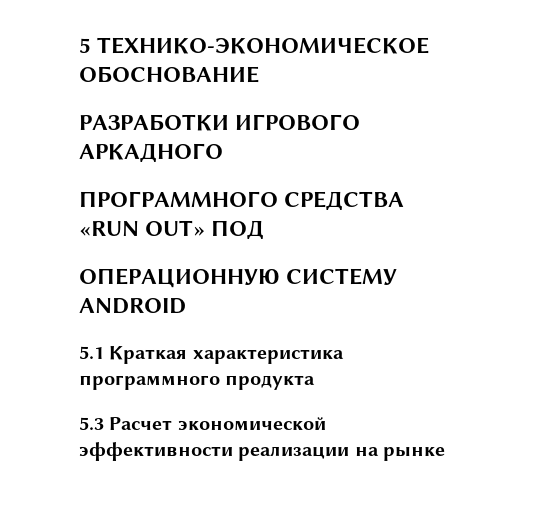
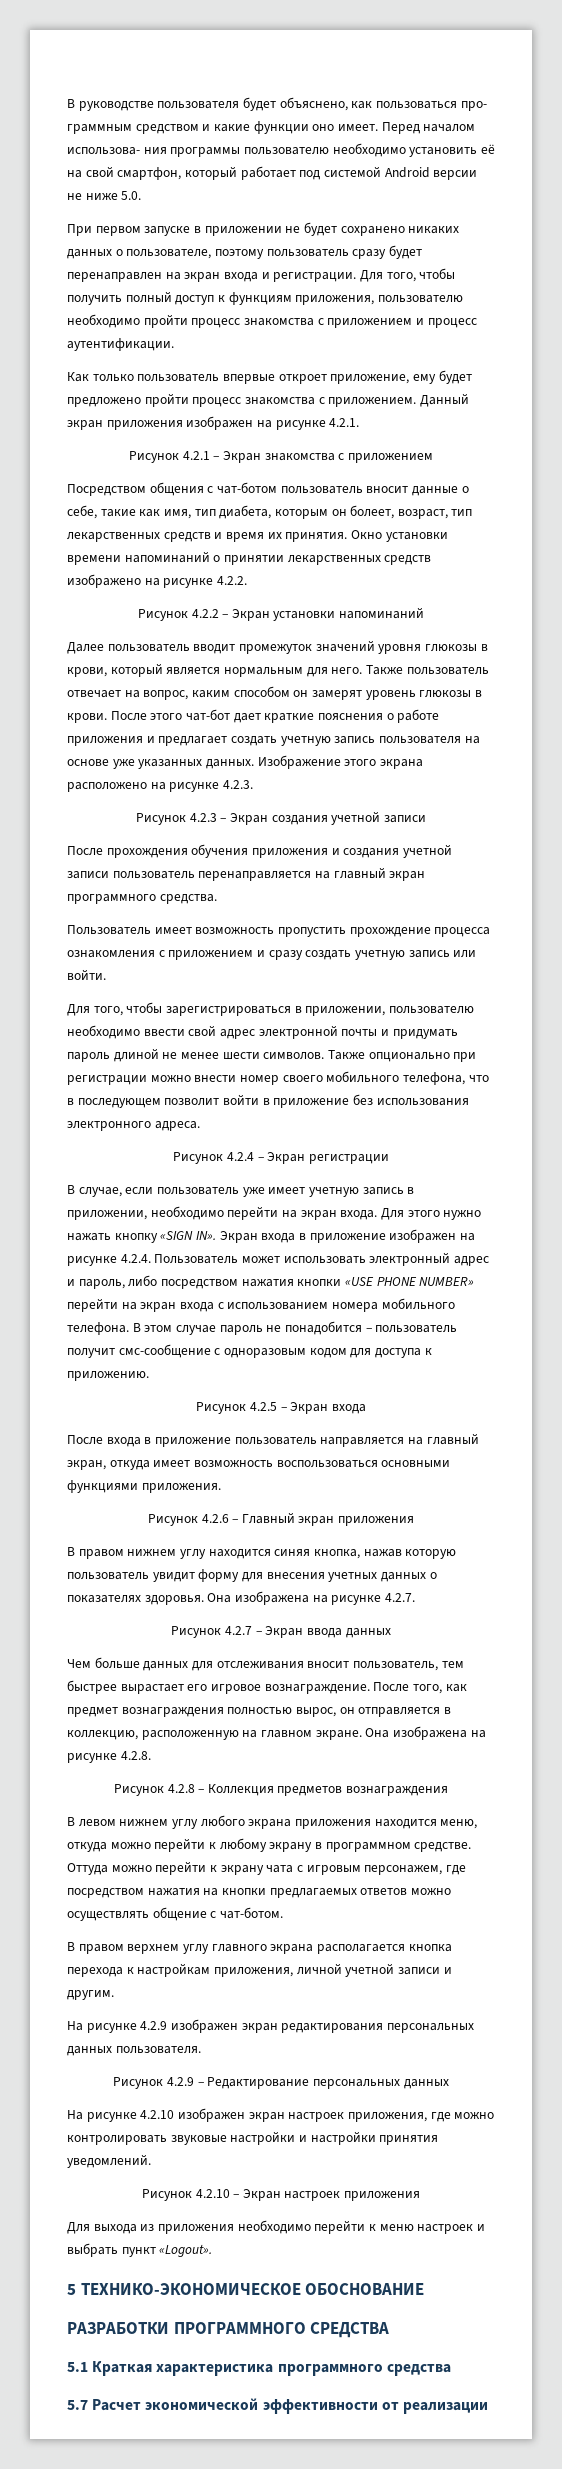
+ В руководстве пользователя будет объяснено, как пользоваться про- граммным средством и какие функции оно имеет. Перед началом использова- ния программы пользователю необходимо установить её на свой смартфон, который работает под системой Android версии не ниже 5.0.
+ При первом запуске в приложении не будет сохранено никаких данных о пользователе, поэтому пользователь сразу будет перенаправлен на экран входа и регистрации. Для того, чтобы получить полный доступ к функциям приложения, пользователю необходимо пройти процесс знакомства с приложением и процесс аутентификации.
+ Как только пользователь впервые откроет приложение, ему будет предложено пройти процесс знакомства с приложением. Данный экран приложения изображен на рисунке 4.2.1.
+ Рисунок 4.2.1 – Экран знакомства с приложением
+ Посредством общения с чат-ботом пользователь вносит данные о себе, такие как имя, тип диабета, которым он болеет, возраст, тип лекарственных средств и время их принятия. Окно установки времени напоминаний о принятии лекарственных средств изображено на рисунке 4.2.2.
+ Рисунок 4.2.2 – Экран установки напоминаний
+ Далее пользователь вводит промежуток значений уровня глюкозы в крови, который является нормальным для него. Также пользователь отвечает на вопрос, каким способом он замерят уровень глюкозы в крови. После этого чат-бот дает краткие пояснения о работе приложения и предлагает создать учетную запись пользователя на основе уже указанных данных. Изображение этого экрана расположено на рисунке 4.2.3.
+ Рисунок 4.2.3 – Экран создания учетной записи
+ После прохождения обучения приложения и создания учетной записи пользователь перенаправляется на главный экран программного средства.
+ Пользователь имеет возможность пропустить прохождение процесса ознакомления с приложением и сразу создать учетную запись или войти.
+ Для того, чтобы зарегистрироваться в приложении, пользователю необходимо ввести свой адрес электронной почты и придумать пароль длиной не менее шести символов. Также опционально при регистрации можно внести номер своего мобильного телефона, что в последующем позволит войти в приложение без использования электронного адреса.
+ Рисунок 4.2.4 – Экран регистрации
+ В случае, если пользователь уже имеет учетную запись в приложении, необходимо перейти на экран входа. Для этого нужно нажать кнопку «SIGN IN». Экран входа в приложение изображен на рисунке 4.2.4. Пользователь может использовать электронный адрес и пароль, либо посредством нажатия кнопки «USE PHONE NUMBER» перейти на экран входа с использованием номера мобильного телефона. В этом случае пароль не понадобится – пользователь получит смс-сообщение с одноразовым кодом для доступа к приложению.
+ Рисунок 4.2.5 – Экран входа
+ После входа в приложение пользователь направляется на главный экран, откуда имеет возможность воспользоваться основными функциями приложения.
+ Рисунок 4.2.6 – Главный экран приложения
+ В правом нижнем углу находится синяя кнопка, нажав которую пользователь увидит форму для внесения учетных данных о показателях здоровья. Она изображена на рисунке 4.2.7.
+ Рисунок 4.2.7 – Экран ввода данных
+ Чем больше данных для отслеживания вносит пользователь, тем быстрее вырастает его игровое вознаграждение. После того, как предмет вознаграждения полностью вырос, он отправляется в коллекцию, расположенную на главном экране. Она изображена на рисунке 4.2.8.
+ Рисунок 4.2.8 – Коллекция предметов вознаграждения
+ В левом нижнем углу любого экрана приложения находится меню, откуда можно перейти к любому экрану в программном средстве. Оттуда можно перейти к экрану чата с игровым персонажем, где посредством нажатия на кнопки предлагаемых ответов можно осуществлять общение с чат-ботом.
+ В правом верхнем углу главного экрана располагается кнопка перехода к настройкам приложения, личной учетной записи и другим.
+ На рисунке 4.2.9 изображен экран редактирования персональных данных пользователя.
+ Рисунок 4.2.9 – Редактирование персональных данных
+ На рисунке 4.2.10 изображен экран настроек приложения, где можно контролировать звуковые настройки и настройки принятия уведомлений.
+ Рисунок 4.2.10 – Экран настроек приложения
+ Для выхода из приложения необходимо перейти к меню настроек и выбрать пункт «Logout».
- РАЗРАБОТКИ ИГРОВОГО АРКАДНОГО
- ПРОГРАММНОГО СРЕДСТВА «RUN OUT» ПОД
- ОПЕРАЦИОННУЮ СИСТЕМУ ANDROID
+ РАЗРАБОТКИ ПРОГРАММНОГО СРЕДСТВА
- 5.1 Краткая характеристика программного продукта
- 5.3 Расчет экономической эффективности реализации на рынке
+ 5.1 Краткая характеристика программного средства
+ 5.7 Расчет экономической эффективности от реализации

